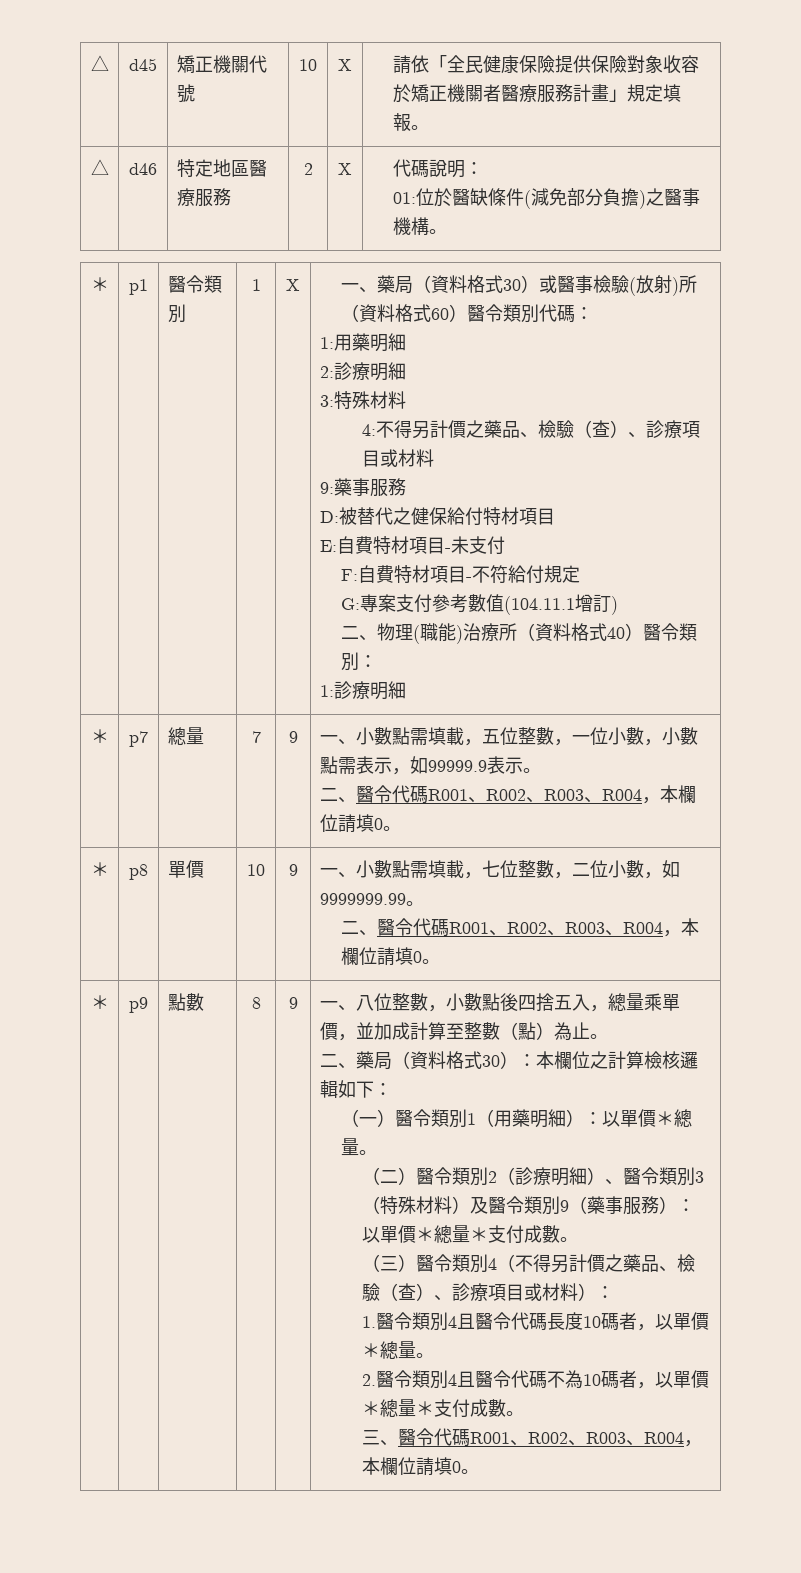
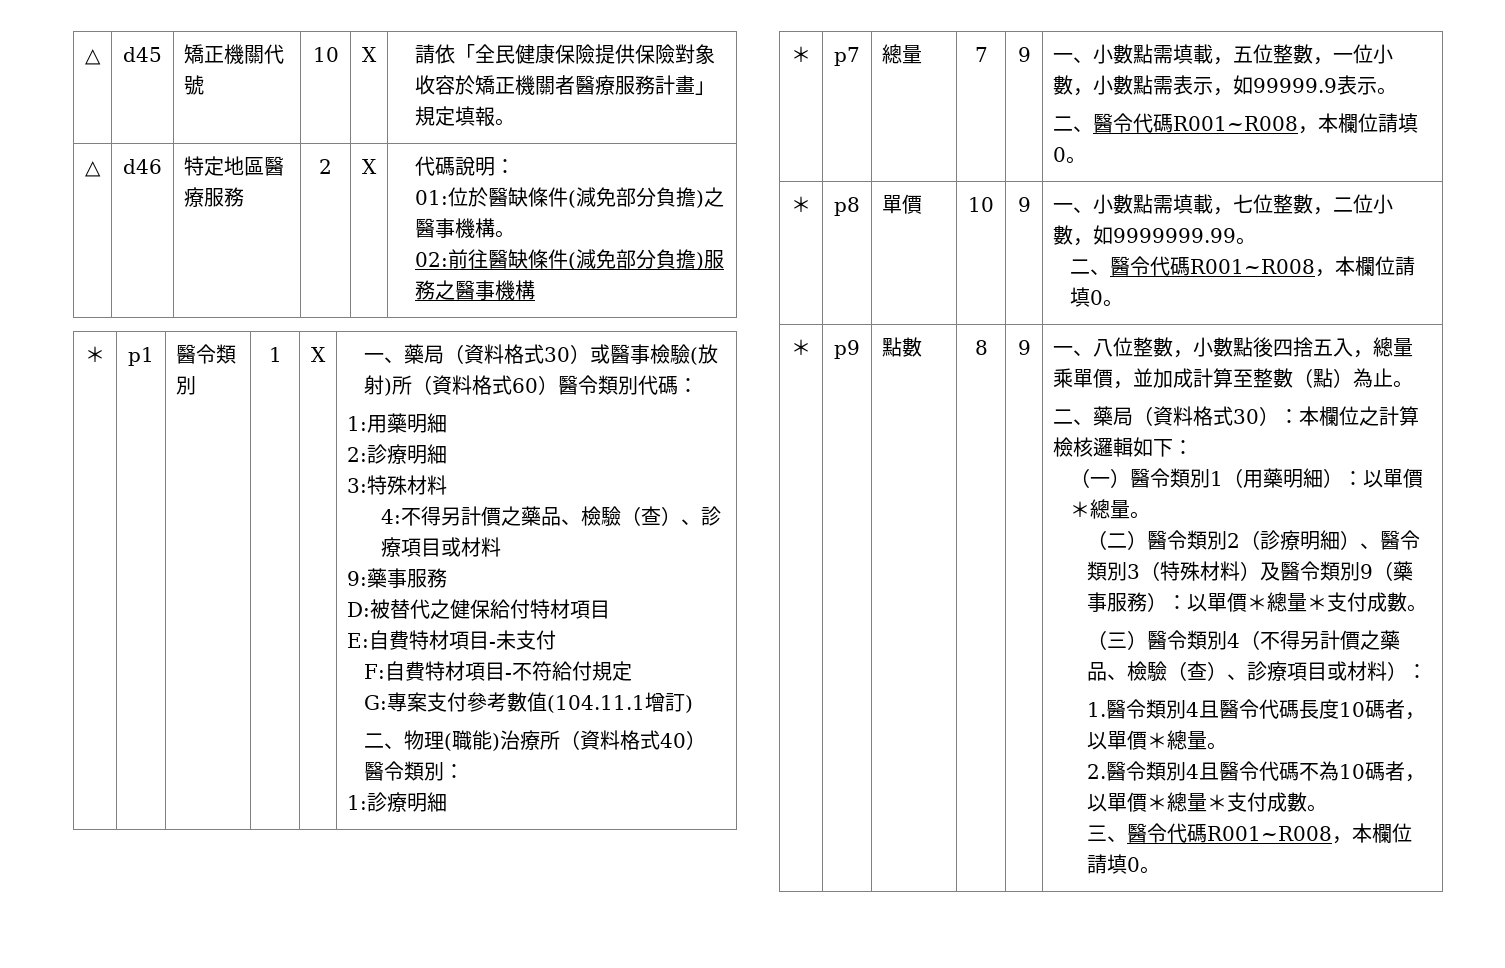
  △ | d46 | 特定地區醫療服務 | 2 | X | 代碼說明：
  01:位於醫缺條件(減免部分負擔)之醫事機構。
+ 02:前往醫缺條件(減免部分負擔)服務之醫事機構
  ＊ | p7 | 總量 | 7 | 9 | 一、小數點需填載，五位整數，一位小數，小數點需表示，如99999.9表示。
- 二、醫令代碼R001、R002、R003、R004，本欄位請填0。
+ 二、醫令代碼R001~R008，本欄位請填0。
  ＊ | p8 | 單價 | 10 | 9 | 一、小數點需填載，七位整數，二位小數，如9999999.99。
- 二、醫令代碼R001、R002、R003、R004，本欄位請填0。
+ 二、醫令代碼R001~R008，本欄位請填0。
- 三、醫令代碼R001、R002、R003、R004，本欄位請填0。
+ 三、醫令代碼R001~R008，本欄位請填0。

